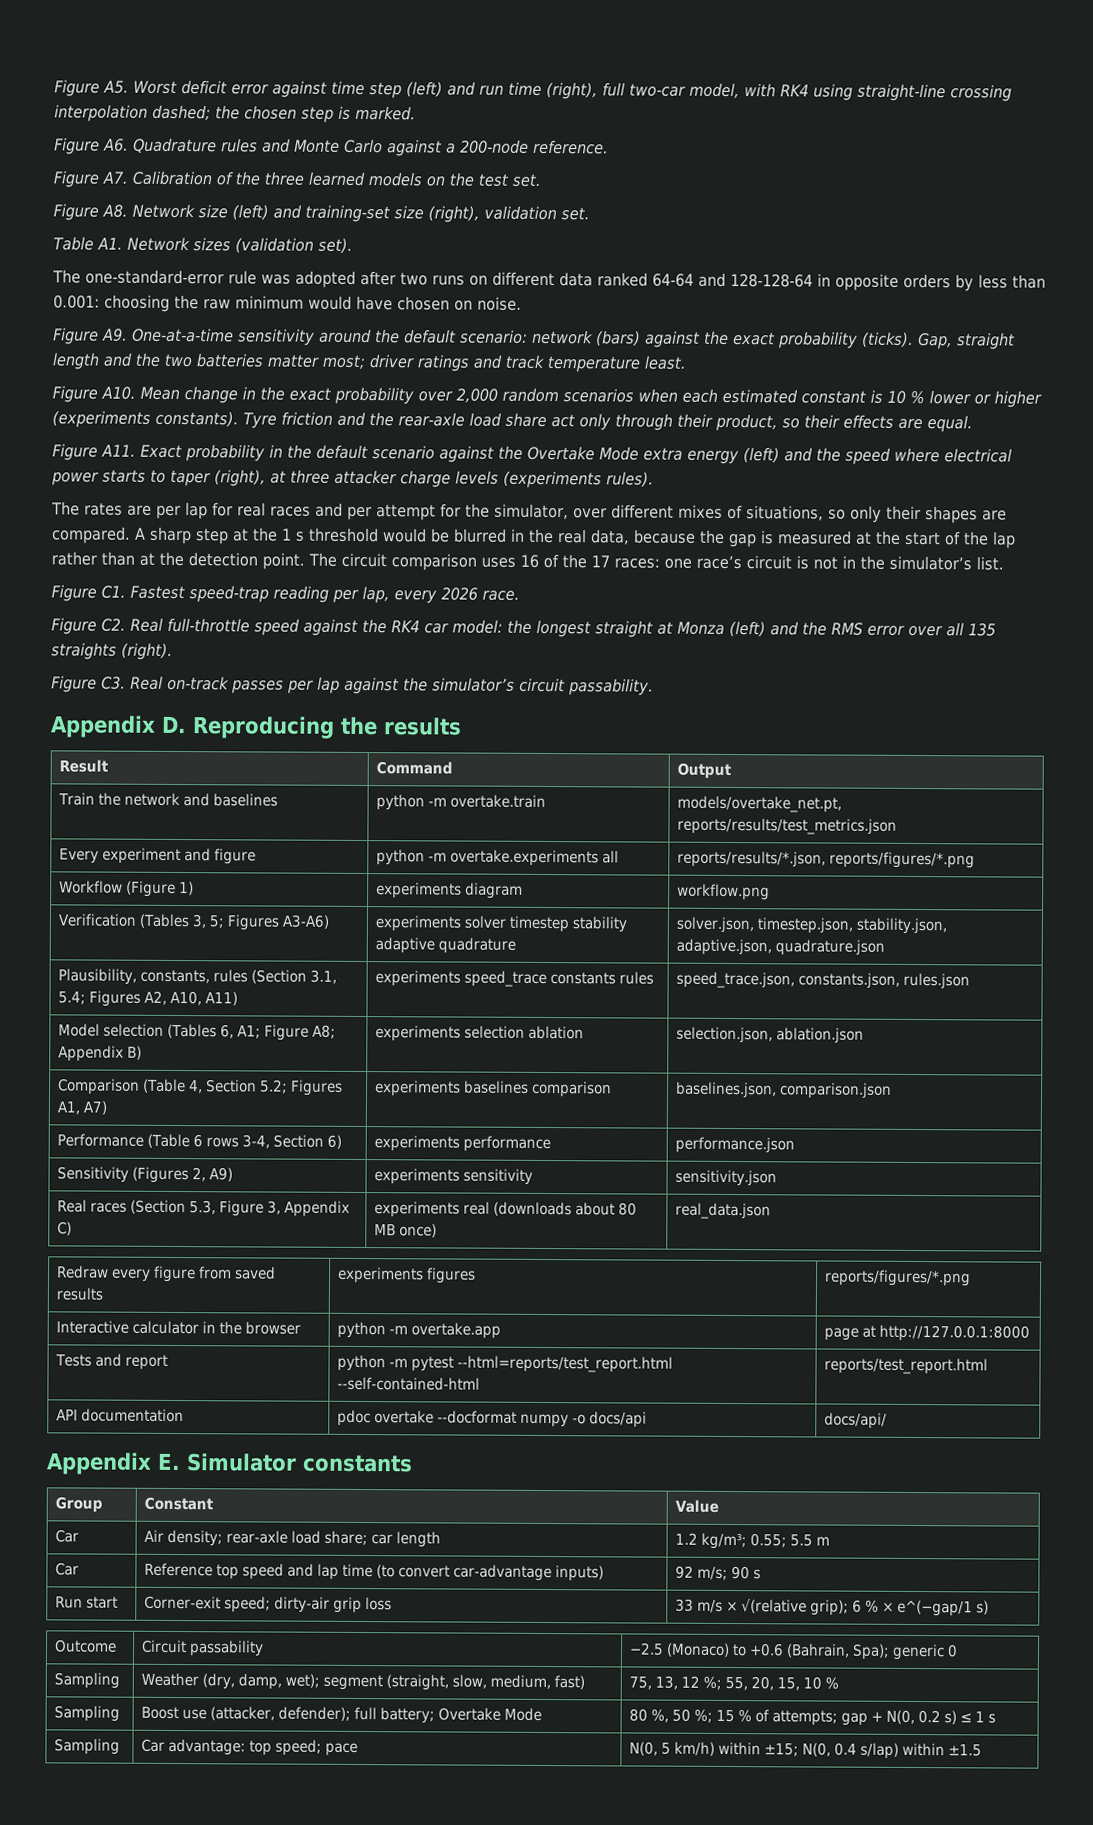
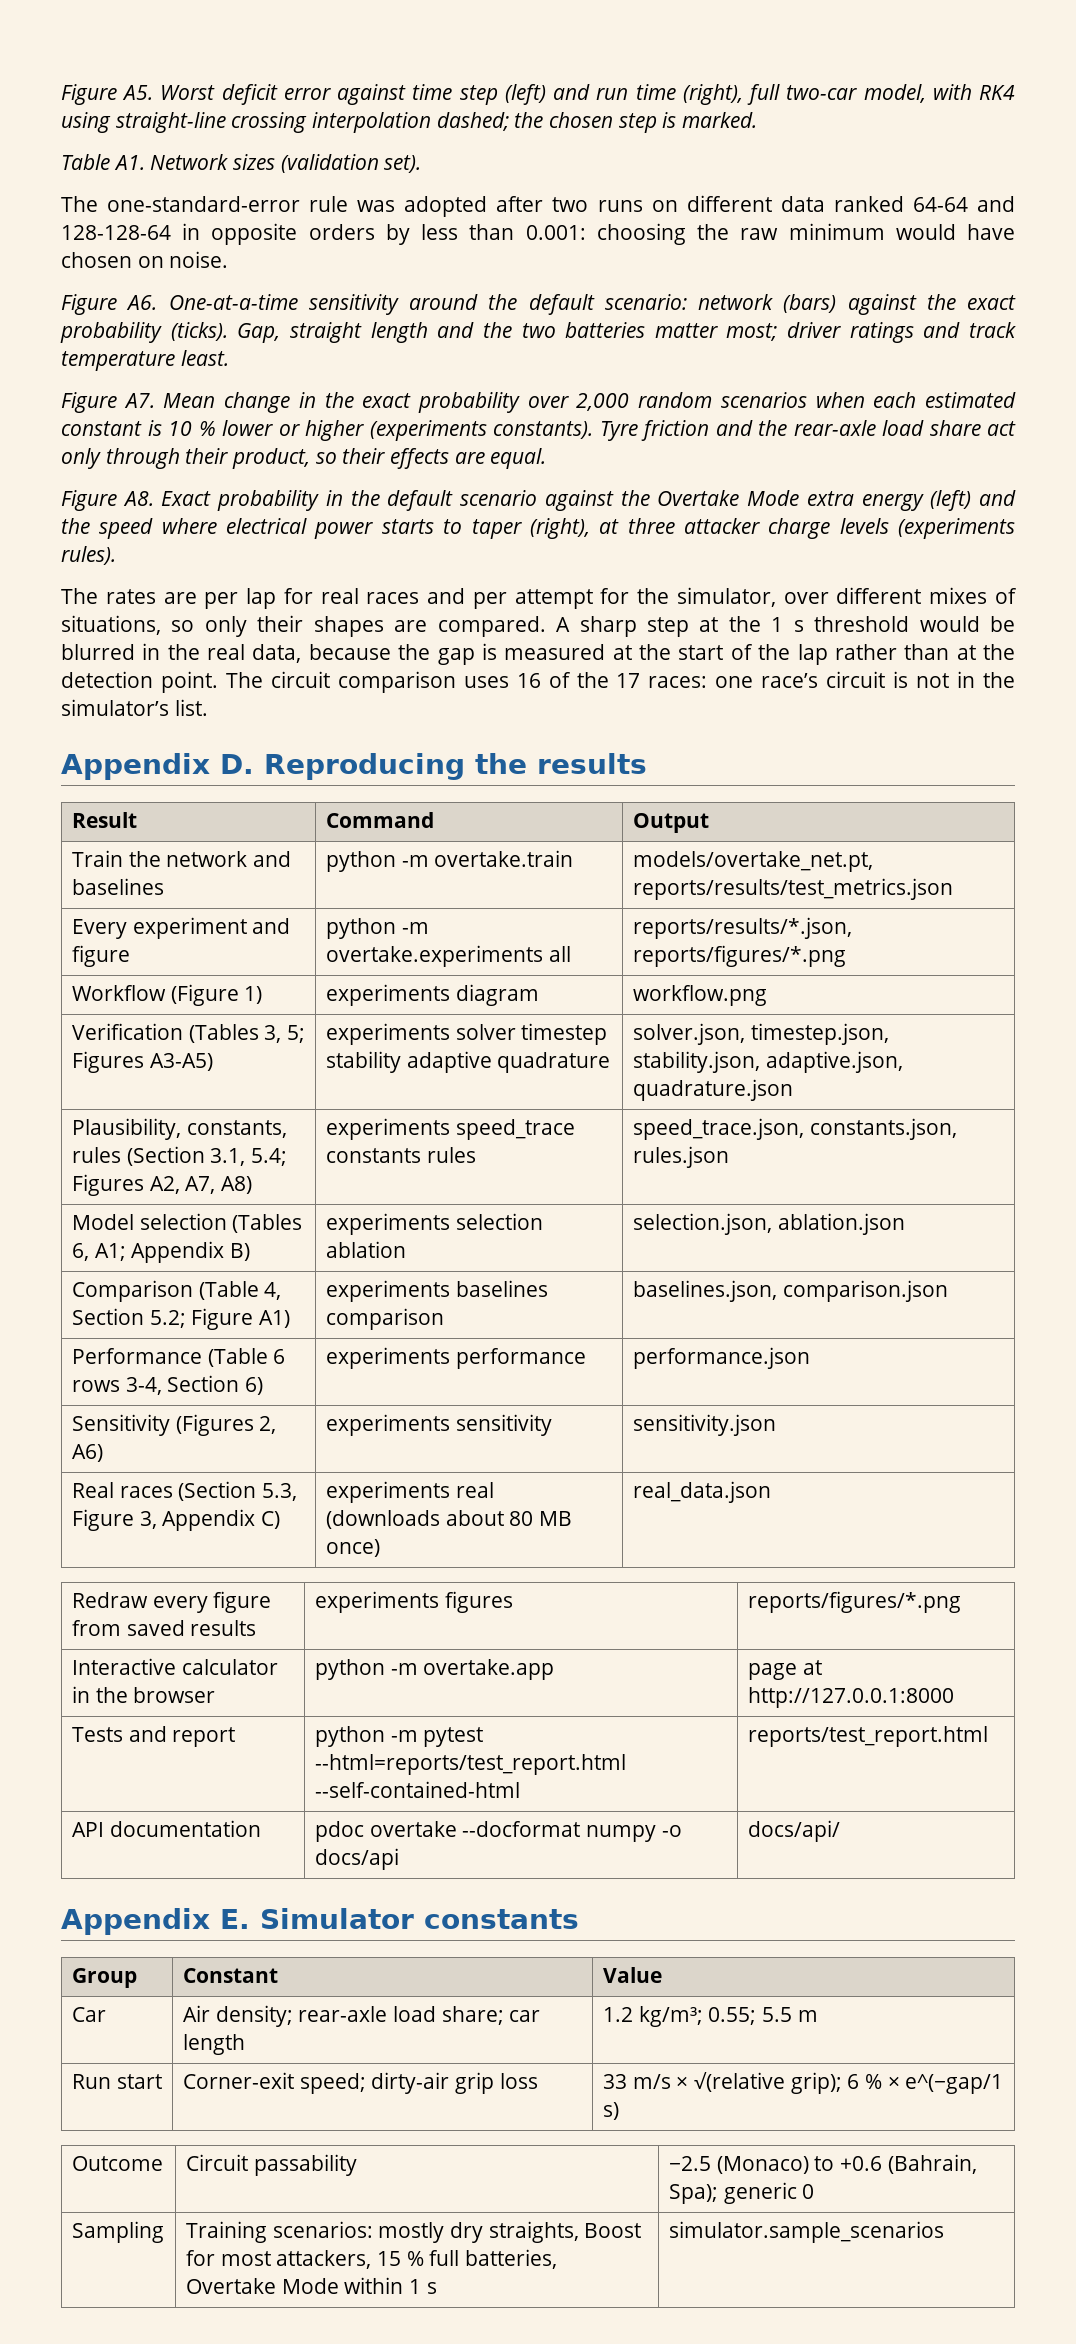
- Figure A6. Quadrature rules and Monte Carlo against a 200-node reference.
- Figure A7. Calibration of the three learned models on the test set.
- Figure A8. Network size (left) and training-set size (right), validation set.
- Figure A9. One-at-a-time sensitivity around the default scenario: network (bars) against the exact probability (ticks).
+ Figure A6. One-at-a-time sensitivity around the default scenario: network (bars) against the exact probability (ticks).
- Figure A10. Mean change in the exact probability over 2,000 random scenarios when each estimated constant is 10 % lower or higher (experiments constants).
+ Figure A7. Mean change in the exact probability over 2,000 random scenarios when each estimated constant is 10 % lower or higher (experiments constants).
- Figure A11. Exact probability in the default scenario against the Overtake Mode extra energy (left) and the speed where electrical power starts to taper (right), at three attacker charge levels (experiments rules).
+ Figure A8. Exact probability in the default scenario against the Overtake Mode extra energy (left) and the speed where electrical power starts to taper (right), at three attacker charge levels (experiments rules).
- Figure C1. Fastest speed-trap reading per lap, every 2026 race.
- Figure C2. Real full-throttle speed against the RK4 car model: the longest straight at Monza (left) and the RMS error over all 135 straights (right).
- Figure C3. Real on-track passes per lap against the simulator’s circuit passability.
- Verification (Tables 3, 5; Figures A3-A6) | experiments solver timestep stability adaptive quadrature | solver.json, timestep.json, stability.json, adaptive.json, quadrature.json
+ Verification (Tables 3, 5; Figures A3-A5) | experiments solver timestep stability adaptive quadrature | solver.json, timestep.json, stability.json, adaptive.json, quadrature.json
- Plausibility, constants, rules (Section 3.1, 5.4; Figures A2, A10, A11) | experiments speed_trace constants rules | speed_trace.json, constants.json, rules.json
+ Plausibility, constants, rules (Section 3.1, 5.4; Figures A2, A7, A8) | experiments speed_trace constants rules | speed_trace.json, constants.json, rules.json
- Model selection (Tables 6, A1; Figure A8; Appendix B) | experiments selection ablation | selection.json, ablation.json
+ Model selection (Tables 6, A1; Appendix B) | experiments selection ablation | selection.json, ablation.json
- Comparison (Table 4, Section 5.2; Figures A1, A7) | experiments baselines comparison | baselines.json, comparison.json
+ Comparison (Table 4, Section 5.2; Figure A1) | experiments baselines comparison | baselines.json, comparison.json
- Sensitivity (Figures 2, A9) | experiments sensitivity | sensitivity.json
+ Sensitivity (Figures 2, A6) | experiments sensitivity | sensitivity.json
- Car | Reference top speed and lap time (to convert car-advantage inputs) | 92 m/s; 90 s
- Sampling | Weather (dry, damp, wet); segment (straight, slow, medium, fast) | 75, 13, 12 %; 55, 20, 15, 10 %
- Sampling | Boost use (attacker, defender); full battery; Overtake Mode | 80 %, 50 %; 15 % of attempts; gap + N(0, 0.2 s) ≤ 1 s
- Sampling | Car advantage: top speed; pace | N(0, 5 km/h) within ±15; N(0, 0.4 s/lap) within ±1.5
+ Sampling | Training scenarios: mostly dry straights, Boost for most attackers, 15 % full batteries, Overtake Mode within 1 s | simulator.sample_scenarios

